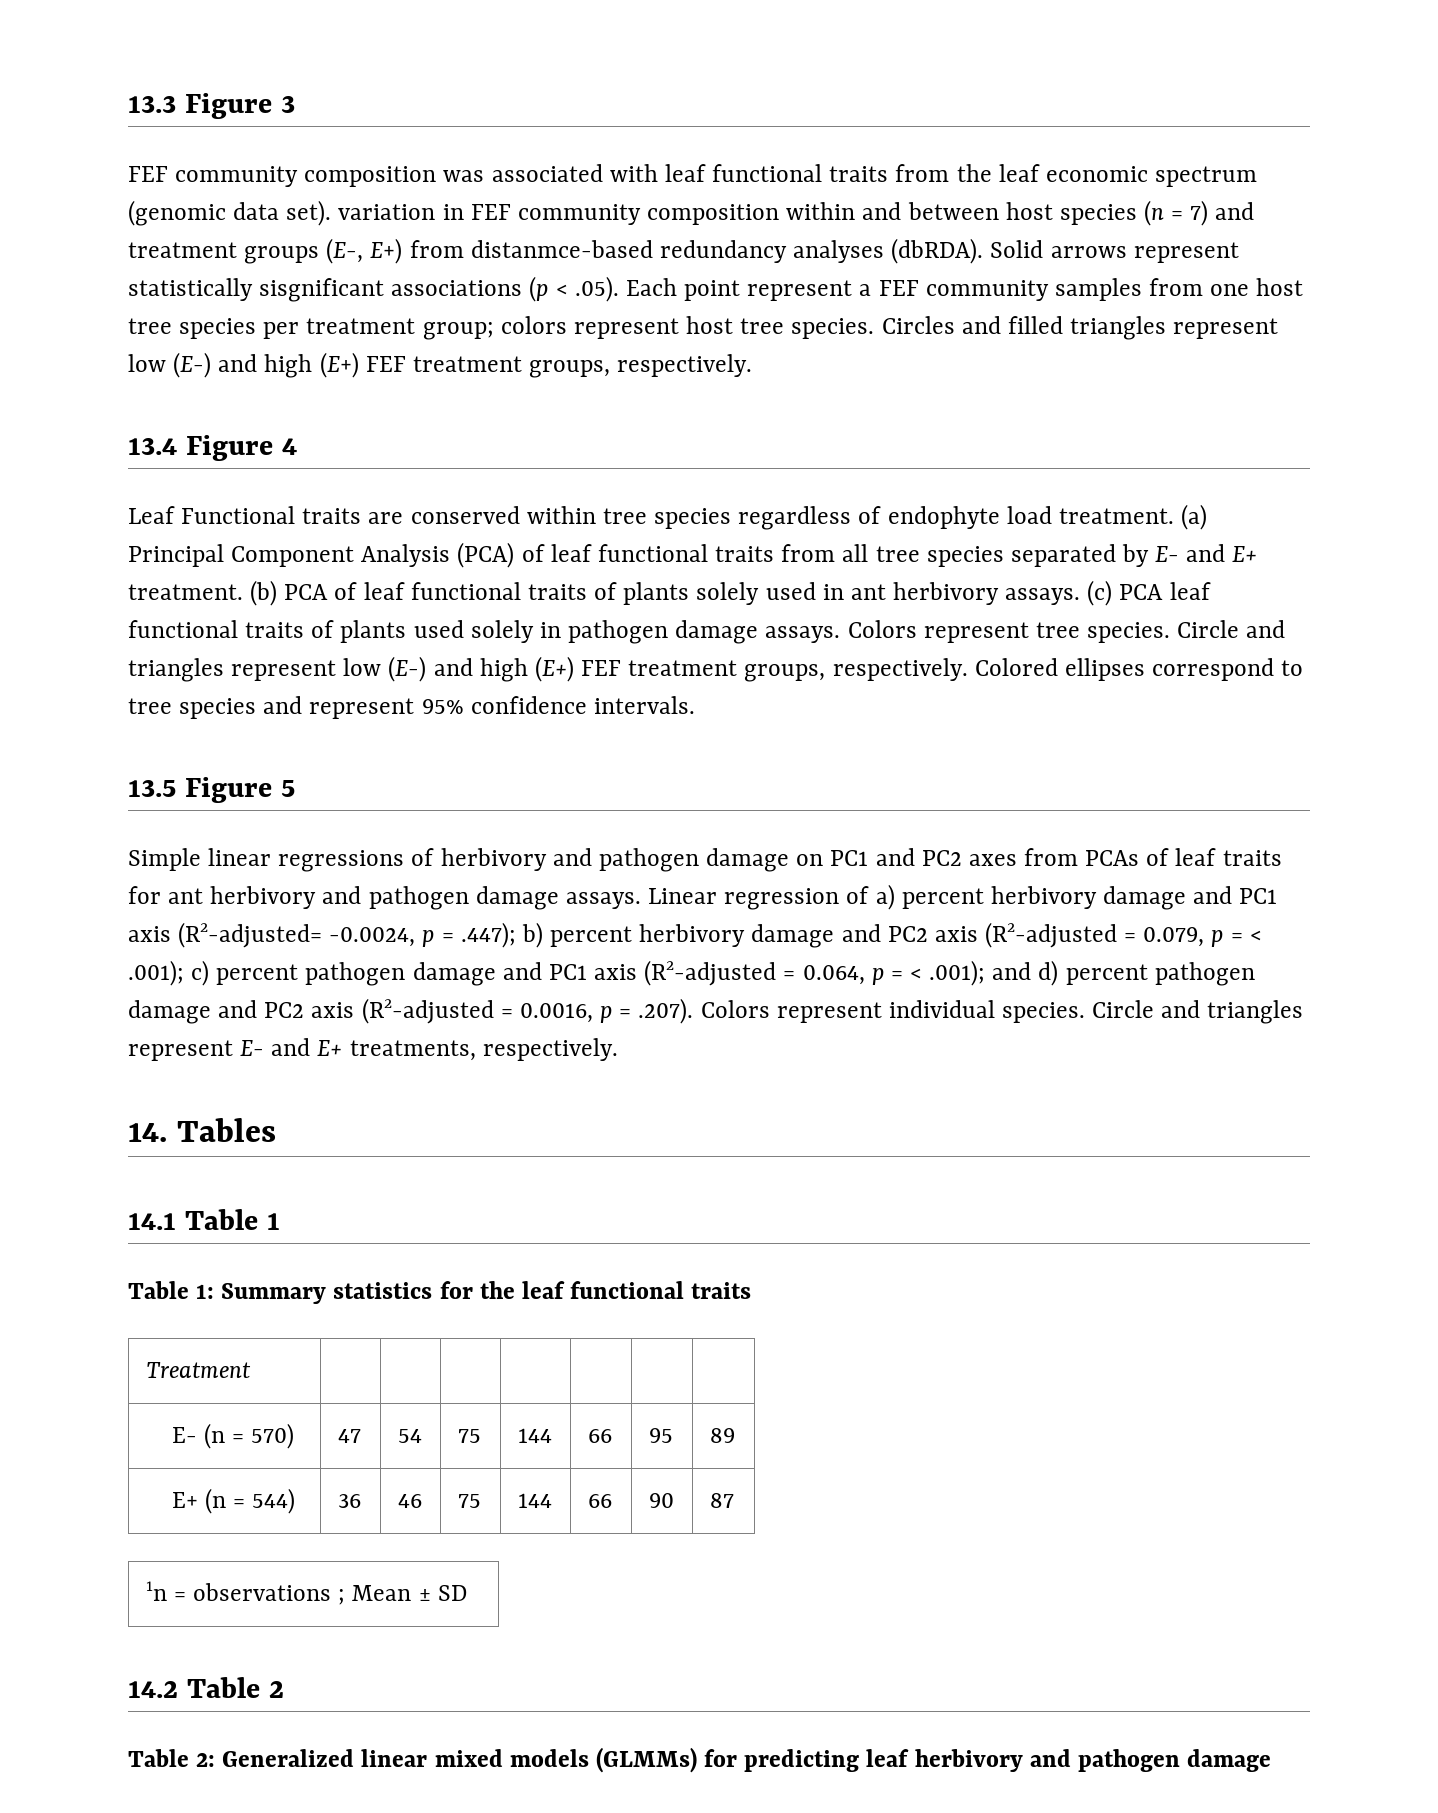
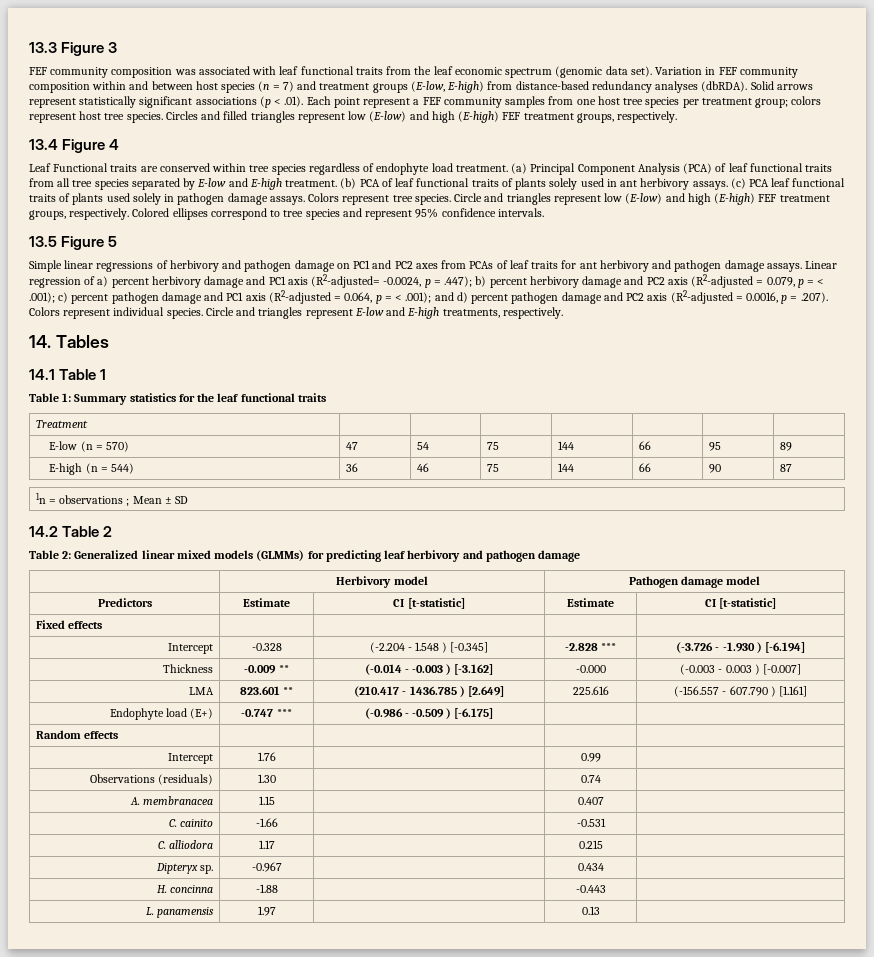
- FEF community composition was associated with leaf functional traits from the leaf economic spectrum (genomic data set). variation in FEF community composition within and between host species (n = 7) and treatment groups (E-, E+) from distanmce-based redundancy analyses (dbRDA).
+ FEF community composition was associated with leaf functional traits from the leaf economic spectrum (genomic data set). Variation in FEF community composition within and between host species (n = 7) and treatment groups (E-low, E-high) from distance-based redundancy analyses (dbRDA).
- Solid arrows represent statistically sisgnificant associations (p < .05). Each point represent a FEF community samples from one host tree species per treatment group; colors represent host tree species.
+ Solid arrows represent statistically significant associations (p < .01). Each point represent a FEF community samples from one host tree species per treatment group; colors represent host tree species.
- Circles and filled triangles represent low (E-) and high (E+) FEF treatment groups, respectively.
+ Circles and filled triangles represent low (E-low) and high (E-high) FEF treatment groups, respectively.
- (a) Principal Component Analysis (PCA) of leaf functional traits from all tree species separated by E- and E+ treatment.
+ (a) Principal Component Analysis (PCA) of leaf functional traits from all tree species separated by E-low and E-high treatment.
- Circle and triangles represent low (E-) and high (E+) FEF treatment groups, respectively.
+ Circle and triangles represent low (E-low) and high (E-high) FEF treatment groups, respectively.
- Circle and triangles represent E- and E+ treatments, respectively.
+ Circle and triangles represent E-low and E-high treatments, respectively.
- E- (n = 570) | 47 | 54 | 75 | 144 | 66 | 95 | 89
+ E-low (n = 570) | 47 | 54 | 75 | 144 | 66 | 95 | 89
- E+ (n = 544) | 36 | 46 | 75 | 144 | 66 | 90 | 87
+ E-high (n = 544) | 36 | 46 | 75 | 144 | 66 | 90 | 87
+ | Herbivory model | Pathogen damage model
+ Predictors | Estimate | CI [t-statistic] | Estimate | CI [t-statistic]
+ Fixed effects | | | |
+ Intercept | -0.328 | (-2.204 - 1.548 ) [-0.345] | -2.828 *** | (-3.726 - -1.930 ) [-6.194]
+ Thickness | -0.009 ** | (-0.014 - -0.003 ) [-3.162] | -0.000 | (-0.003 - 0.003 ) [-0.007]
+ LMA | 823.601 ** | (210.417 - 1436.785 ) [2.649] | 225.616 | (-156.557 - 607.790 ) [1.161]
+ Endophyte load (E+) | -0.747 *** | (-0.986 - -0.509 ) [-6.175] | |
+ Random effects | | | |
+ Intercept | 1.76 | | 0.99 |
+ Observations (residuals) | 1.30 | | 0.74 |
+ A. membranacea | 1.15 | | 0.407 |
+ C. cainito | -1.66 | | -0.531 |
+ C. alliodora | 1.17 | | 0.215 |
+ Dipteryx sp. | -0.967 | | 0.434 |
+ H. concinna | -1.88 | | -0.443 |
+ L. panamensis | 1.97 | | 0.13 |

